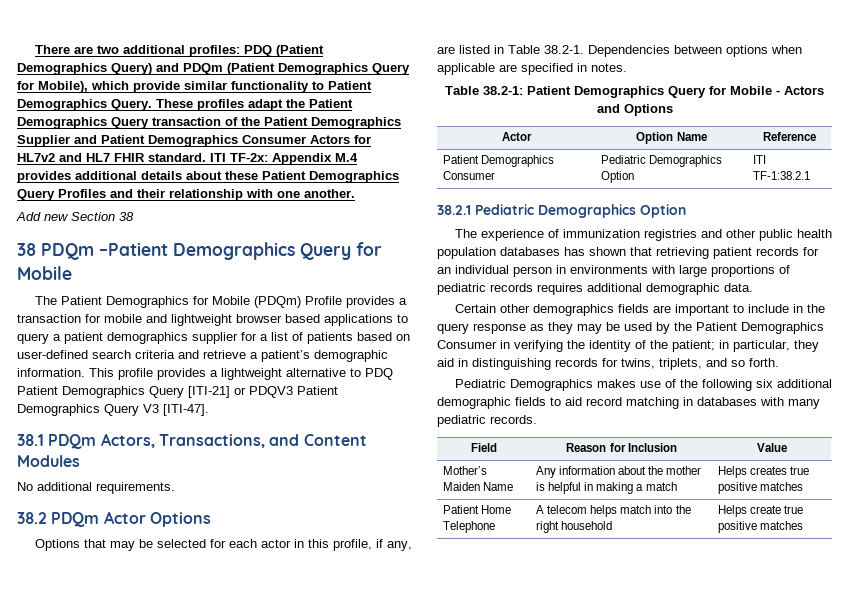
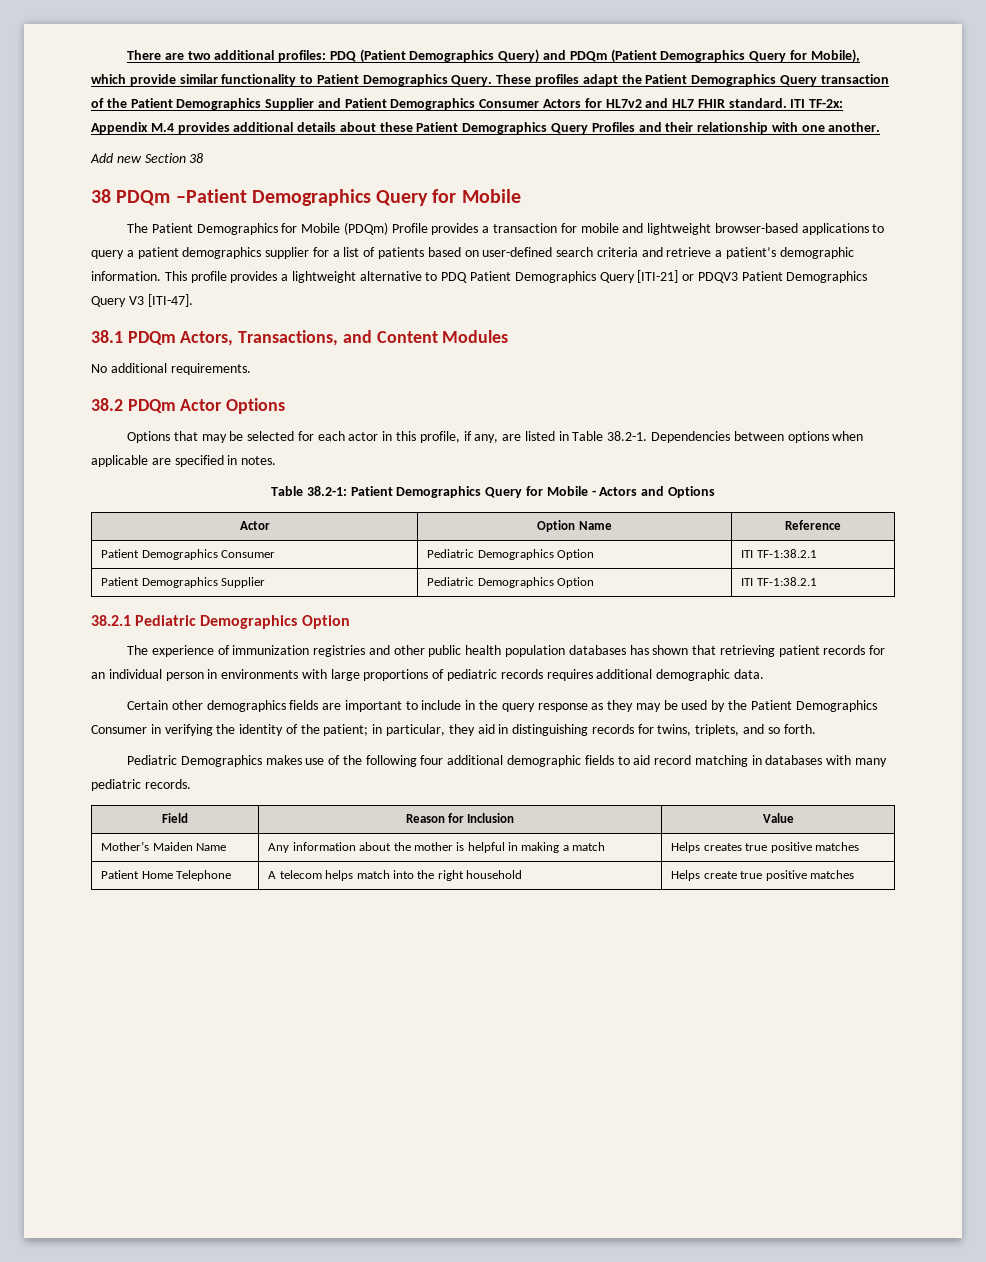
- The Patient Demographics for Mobile (PDQm) Profile provides a transaction for mobile and lightweight browser based applications to query a patient demographics supplier for a list of patients based on user-defined search criteria and retrieve a patient’s demographic information.
+ The Patient Demographics for Mobile (PDQm) Profile provides a transaction for mobile and lightweight browser-based applications to query a patient demographics supplier for a list of patients based on user-defined search criteria and retrieve a patient’s demographic information.
+ Patient Demographics Supplier | Pediatric Demographics Option | ITI TF-1:38.2.1
- Pediatric Demographics makes use of the following six additional demographic fields to aid record matching in databases with many pediatric records.
+ Pediatric Demographics makes use of the following four additional demographic fields to aid record matching in databases with many pediatric records.

